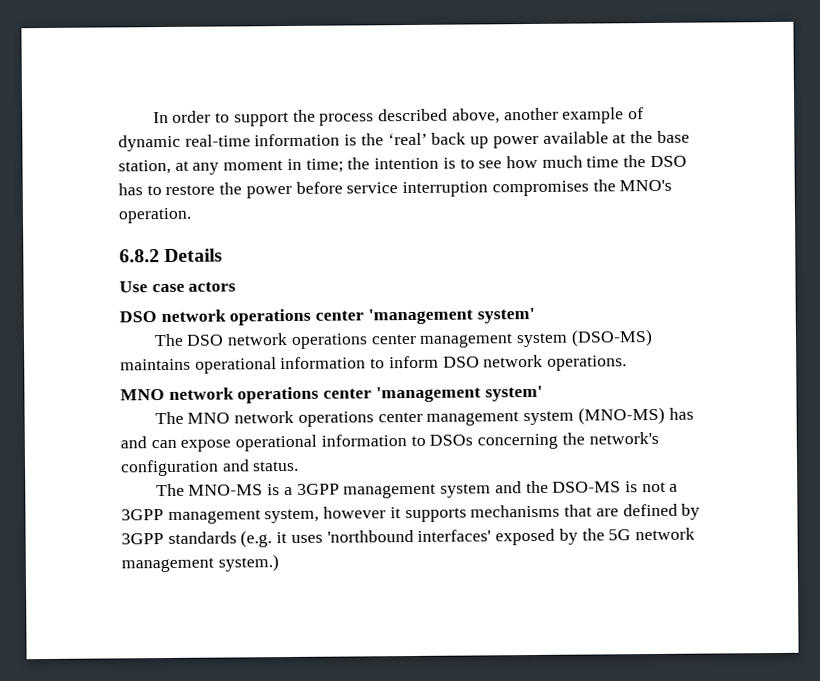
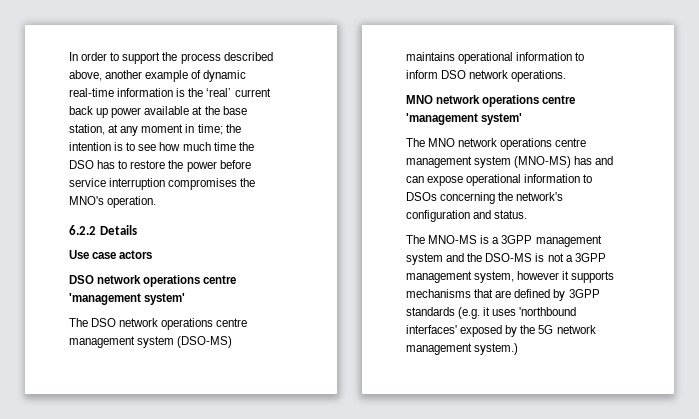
- In order to support the process described above, another example of dynamic real-time information is the ‘real’ back up power available at the base station, at any moment in time; the intention is to see how much time the DSO has to restore the power before service interruption compromises the MNO's operation.
+ In order to support the process described above, another example of dynamic real-time information is the ‘real’ current back up power available at the base station, at any moment in time; the intention is to see how much time the DSO has to restore the power before service interruption compromises the MNO's operation.
- 6.8.2 Details
+ 6.2.2 Details
- DSO network operations center 'management system'
+ DSO network operations centre 'management system'
- The DSO network operations center management system (DSO-MS) maintains operational information to inform DSO network operations.
+ The DSO network operations centre management system (DSO-MS) maintains operational information to inform DSO network operations.
- MNO network operations center 'management system'
+ MNO network operations centre 'management system'
- The MNO network operations center management system (MNO-MS) has and can expose operational information to DSOs concerning the network's configuration and status.
+ The MNO network operations centre management system (MNO-MS) has and can expose operational information to DSOs concerning the network's configuration and status.

